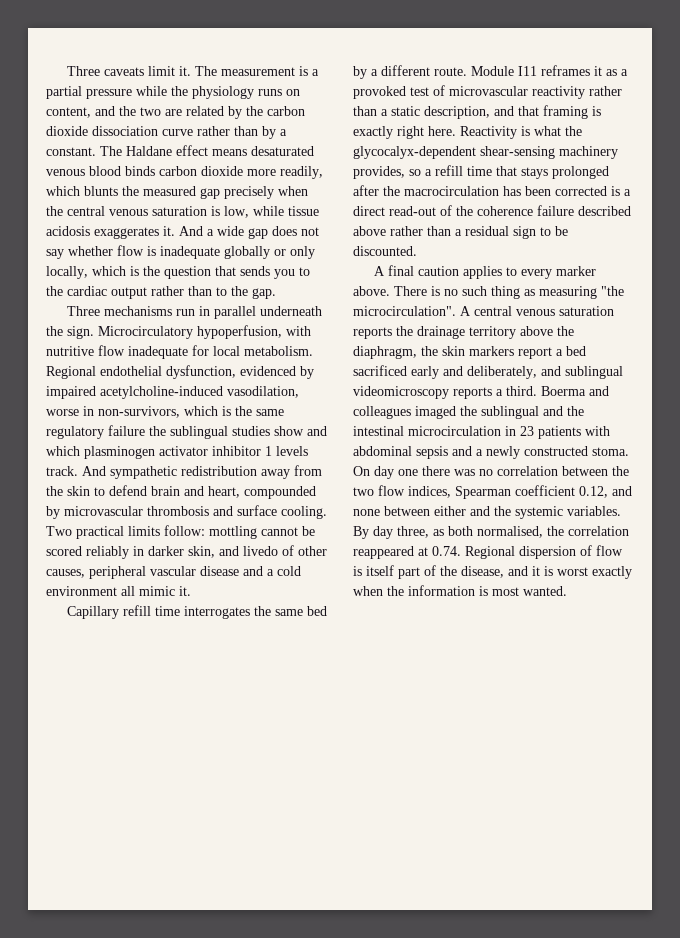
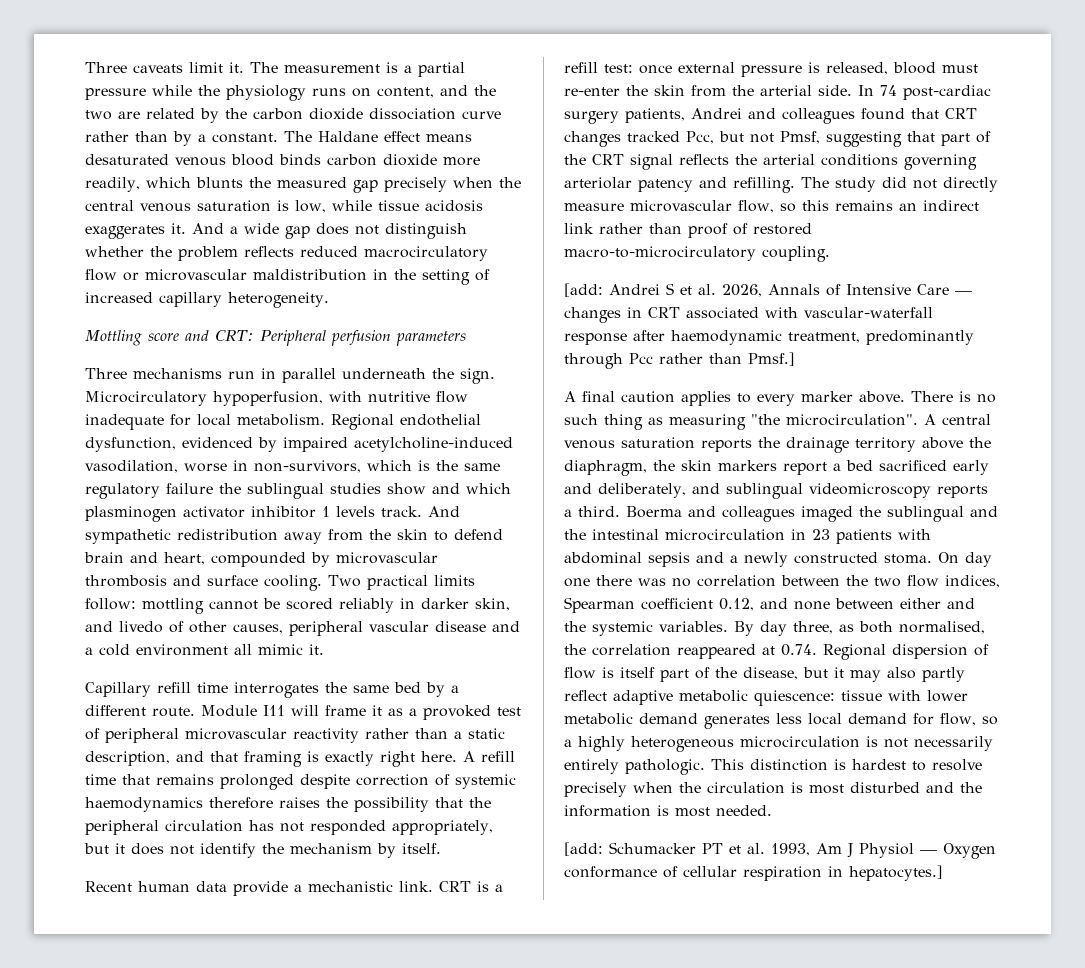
- And a wide gap does not say whether flow is inadequate globally or only locally, which is the question that sends you to the cardiac output rather than to the gap.
+ And a wide gap does not distinguish whether the problem reflects reduced macrocirculatory flow or microvascular maldistribution in the setting of increased capillary heterogeneity.
+ Mottling score and CRT: Peripheral perfusion parameters
- Module I11 reframes it as a provoked test of microvascular reactivity rather than a static description, and that framing is exactly right here.
+ Module I11 will frame it as a provoked test of peripheral microvascular reactivity rather than a static description, and that framing is exactly right here.
- Reactivity is what the glycocalyx-dependent shear-sensing machinery provides, so a refill time that stays prolonged after the macrocirculation has been corrected is a direct read-out of the coherence failure described above rather than a residual sign to be discounted.
+ A refill time that remains prolonged despite correction of systemic haemodynamics therefore raises the possibility that the peripheral circulation has not responded appropriately, but it does not identify the mechanism by itself.
+ Recent human data provide a mechanistic link. CRT is a refill test: once external pressure is released, blood must re-enter the skin from the arterial side. In 74 post-cardiac surgery patients, Andrei and colleagues found that CRT changes tracked Pcc, but not Pmsf, suggesting that part of the CRT signal reflects the arterial conditions governing arteriolar patency and refilling. The study did not directly measure microvascular flow, so this remains an indirect link rather than proof of restored macro-to-microcirculatory coupling.
+ [add: Andrei S et al. 2026, Annals of Intensive Care — changes in CRT associated with vascular-waterfall response after haemodynamic treatment, predominantly through Pcc rather than Pmsf.]
- By day three, as both normalised, the correlation reappeared at 0.74. Regional dispersion of flow is itself part of the disease, and it is worst exactly when the information is most wanted.
+ By day three, as both normalised, the correlation reappeared at 0.74. Regional dispersion of flow is itself part of the disease, but it may also partly reflect adaptive metabolic quiescence: tissue with lower metabolic demand generates less local demand for flow, so a highly heterogeneous microcirculation is not necessarily entirely pathologic. This distinction is hardest to resolve precisely when the circulation is most disturbed and the information is most needed.
+ [add: Schumacker PT et al. 1993, Am J Physiol — Oxygen conformance of cellular respiration in hepatocytes.]

